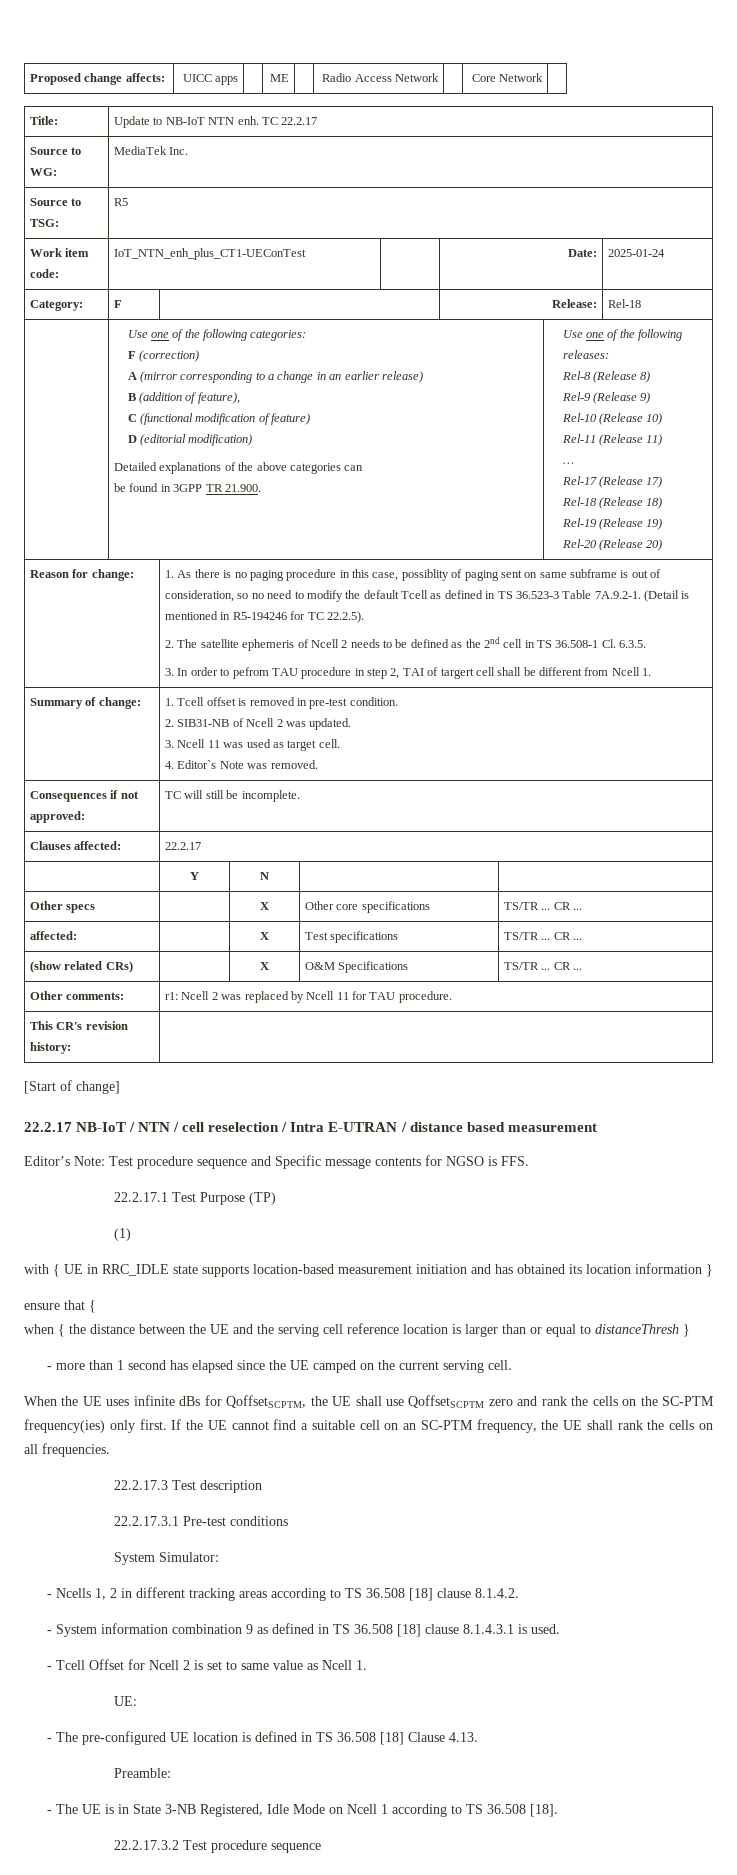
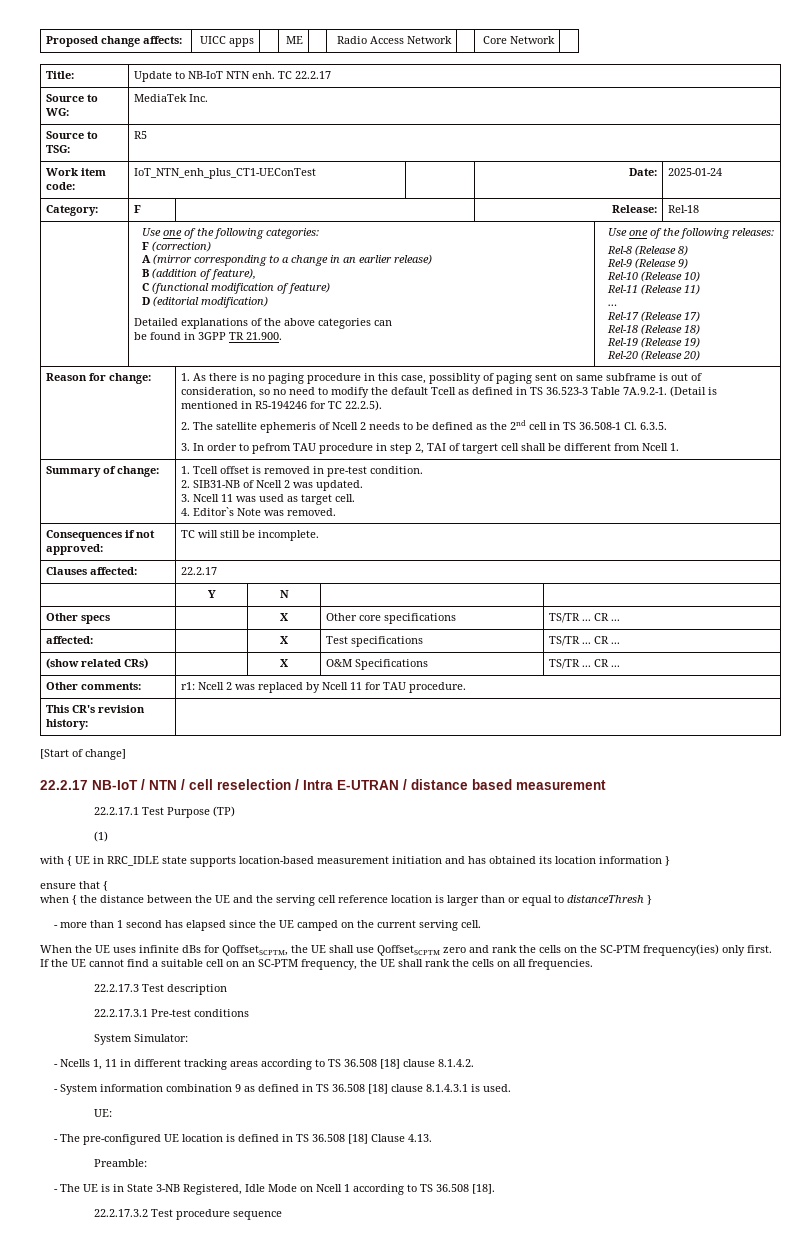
- Editor’s Note: Test procedure sequence and Specific message contents for NGSO is FFS.
- - Ncells 1, 2 in different tracking areas according to TS 36.508 [18] clause 8.1.4.2.
+ - Ncells 1, 11 in different tracking areas according to TS 36.508 [18] clause 8.1.4.2.
- - Tcell Offset for Ncell 2 is set to same value as Ncell 1.

